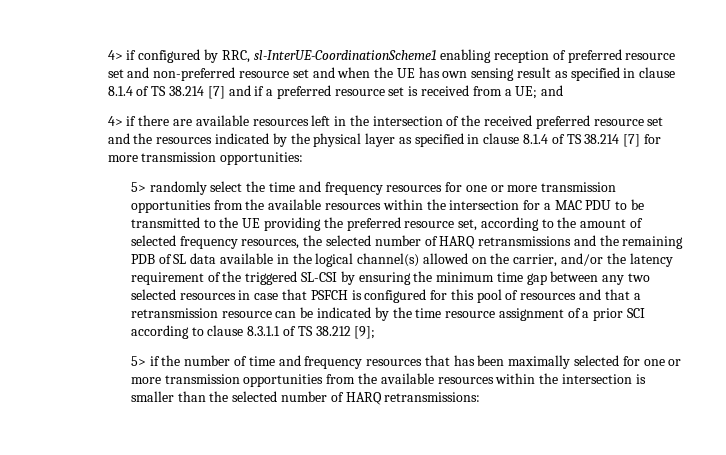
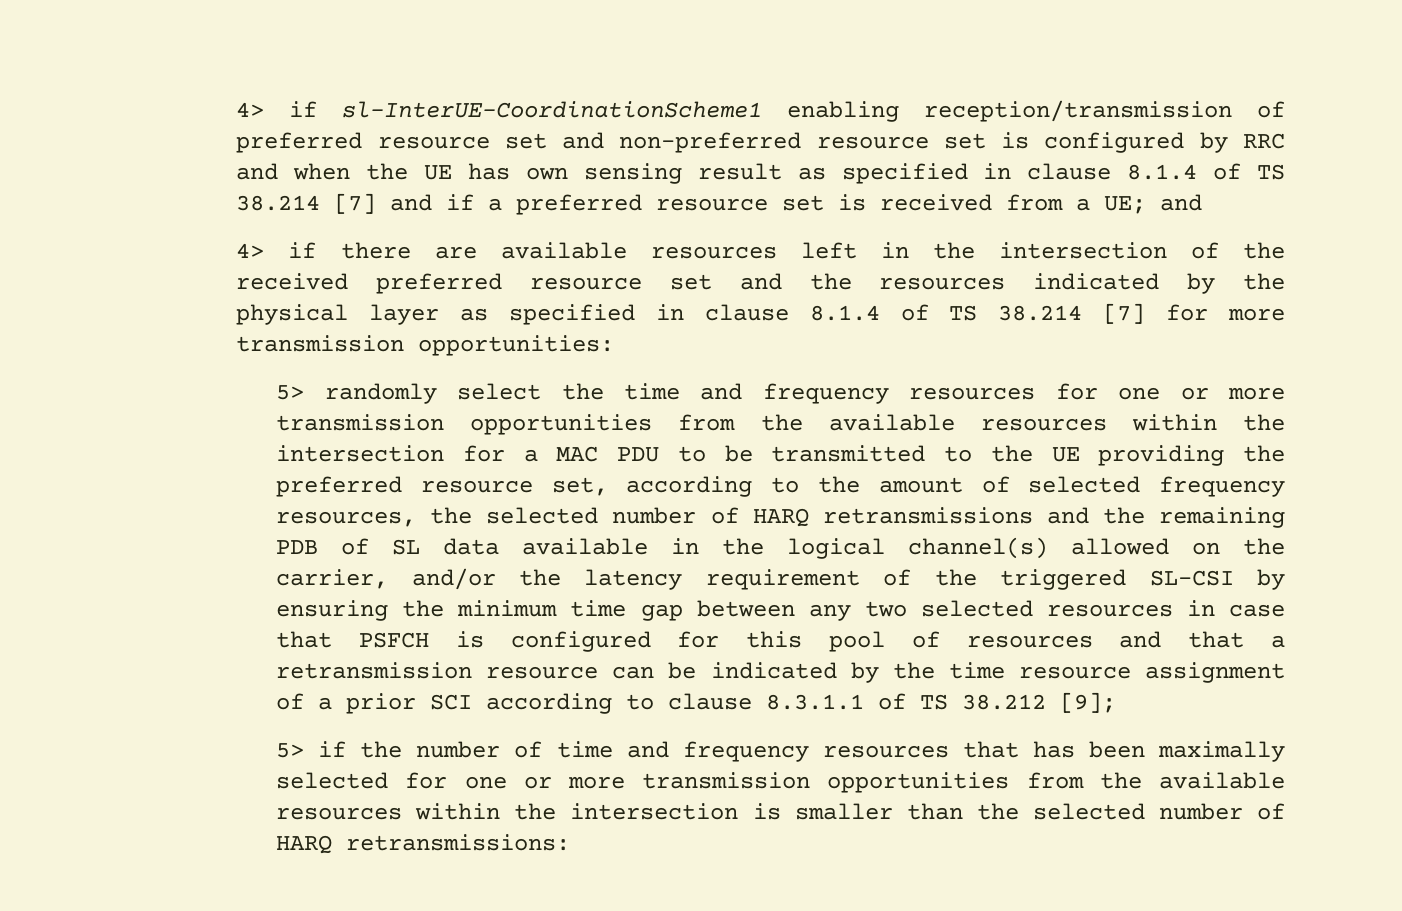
- 4> if configured by RRC, sl-InterUE-CoordinationScheme1 enabling reception of preferred resource set and non-preferred resource set and when the UE has own sensing result as specified in clause 8.1.4 of TS 38.214 [7] and if a preferred resource set is received from a UE; and
+ 4> if sl-InterUE-CoordinationScheme1 enabling reception/transmission of preferred resource set and non-preferred resource set is configured by RRC and when the UE has own sensing result as specified in clause 8.1.4 of TS 38.214 [7] and if a preferred resource set is received from a UE; and

